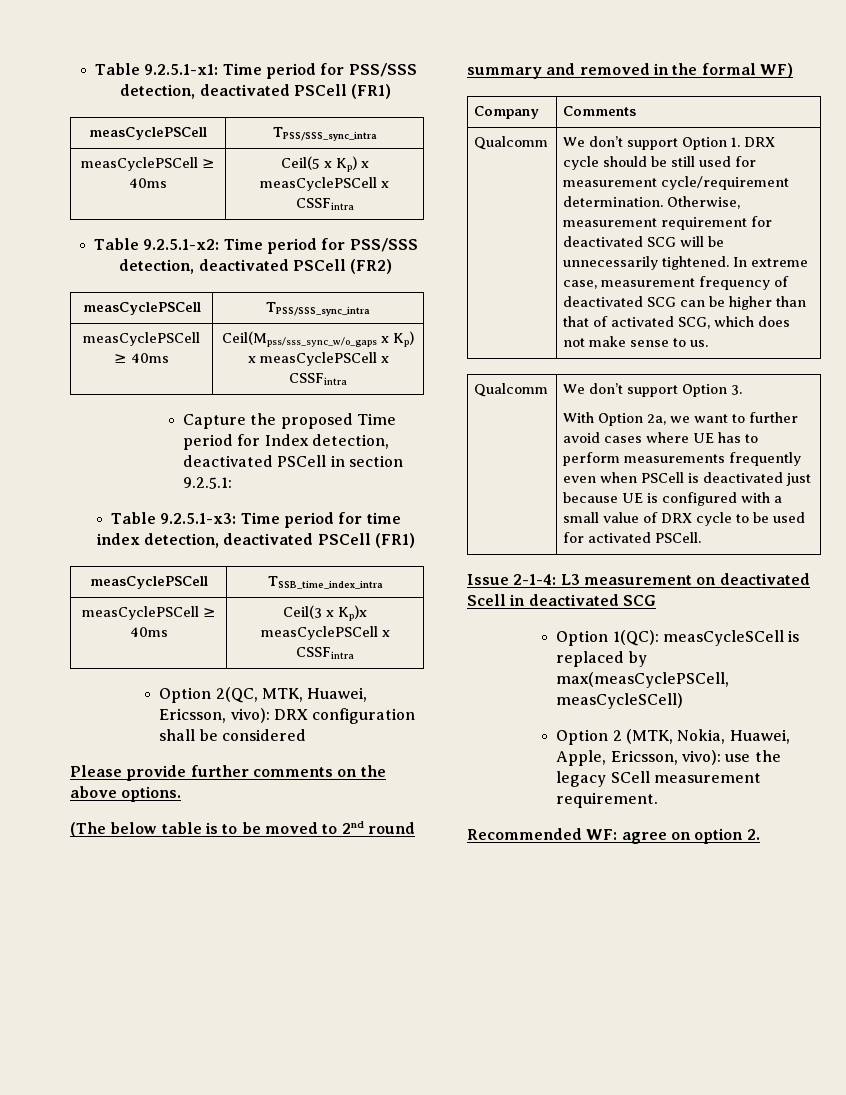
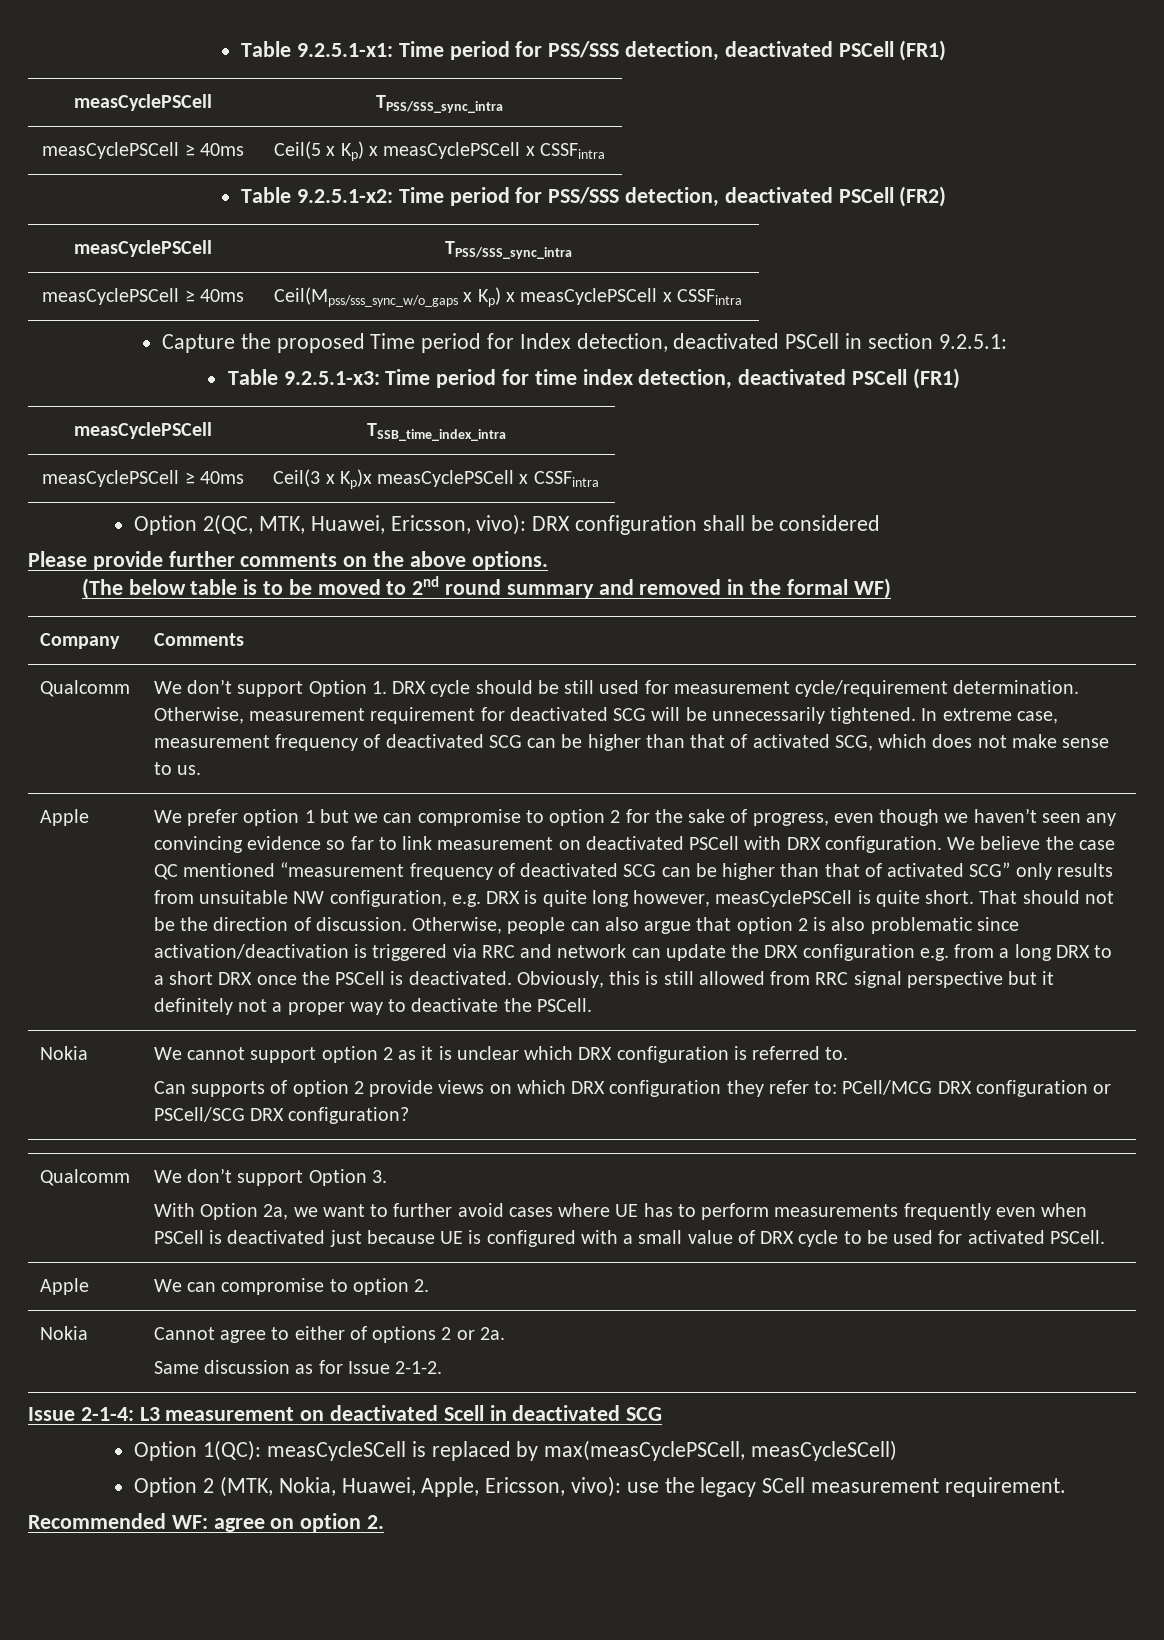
+ Apple | We prefer option 1 but we can compromise to option 2 for the sake of progress, even though we haven’t seen any convincing evidence so far to link measurement on deactivated PSCell with DRX configuration. We believe the case QC mentioned “measurement frequency of deactivated SCG can be higher than that of activated SCG” only results from unsuitable NW configuration, e.g. DRX is quite long however, measCyclePSCell is quite short. That should not be the direction of discussion. Otherwise, people can also argue that option 2 is also problematic since activation/deactivation is triggered via RRC and network can update the DRX configuration e.g. from a long DRX to a short DRX once the PSCell is deactivated. Obviously, this is still allowed from RRC signal perspective but it definitely not a proper way to deactivate the PSCell.
+ Nokia | We cannot support option 2 as it is unclear which DRX configuration is referred to.
+ Can supports of option 2 provide views on which DRX configuration they refer to: PCell/MCG DRX configuration or PSCell/SCG DRX configuration?
+ Apple | We can compromise to option 2.
+ Nokia | Cannot agree to either of options 2 or 2a.
+ Same discussion as for Issue 2-1-2.

